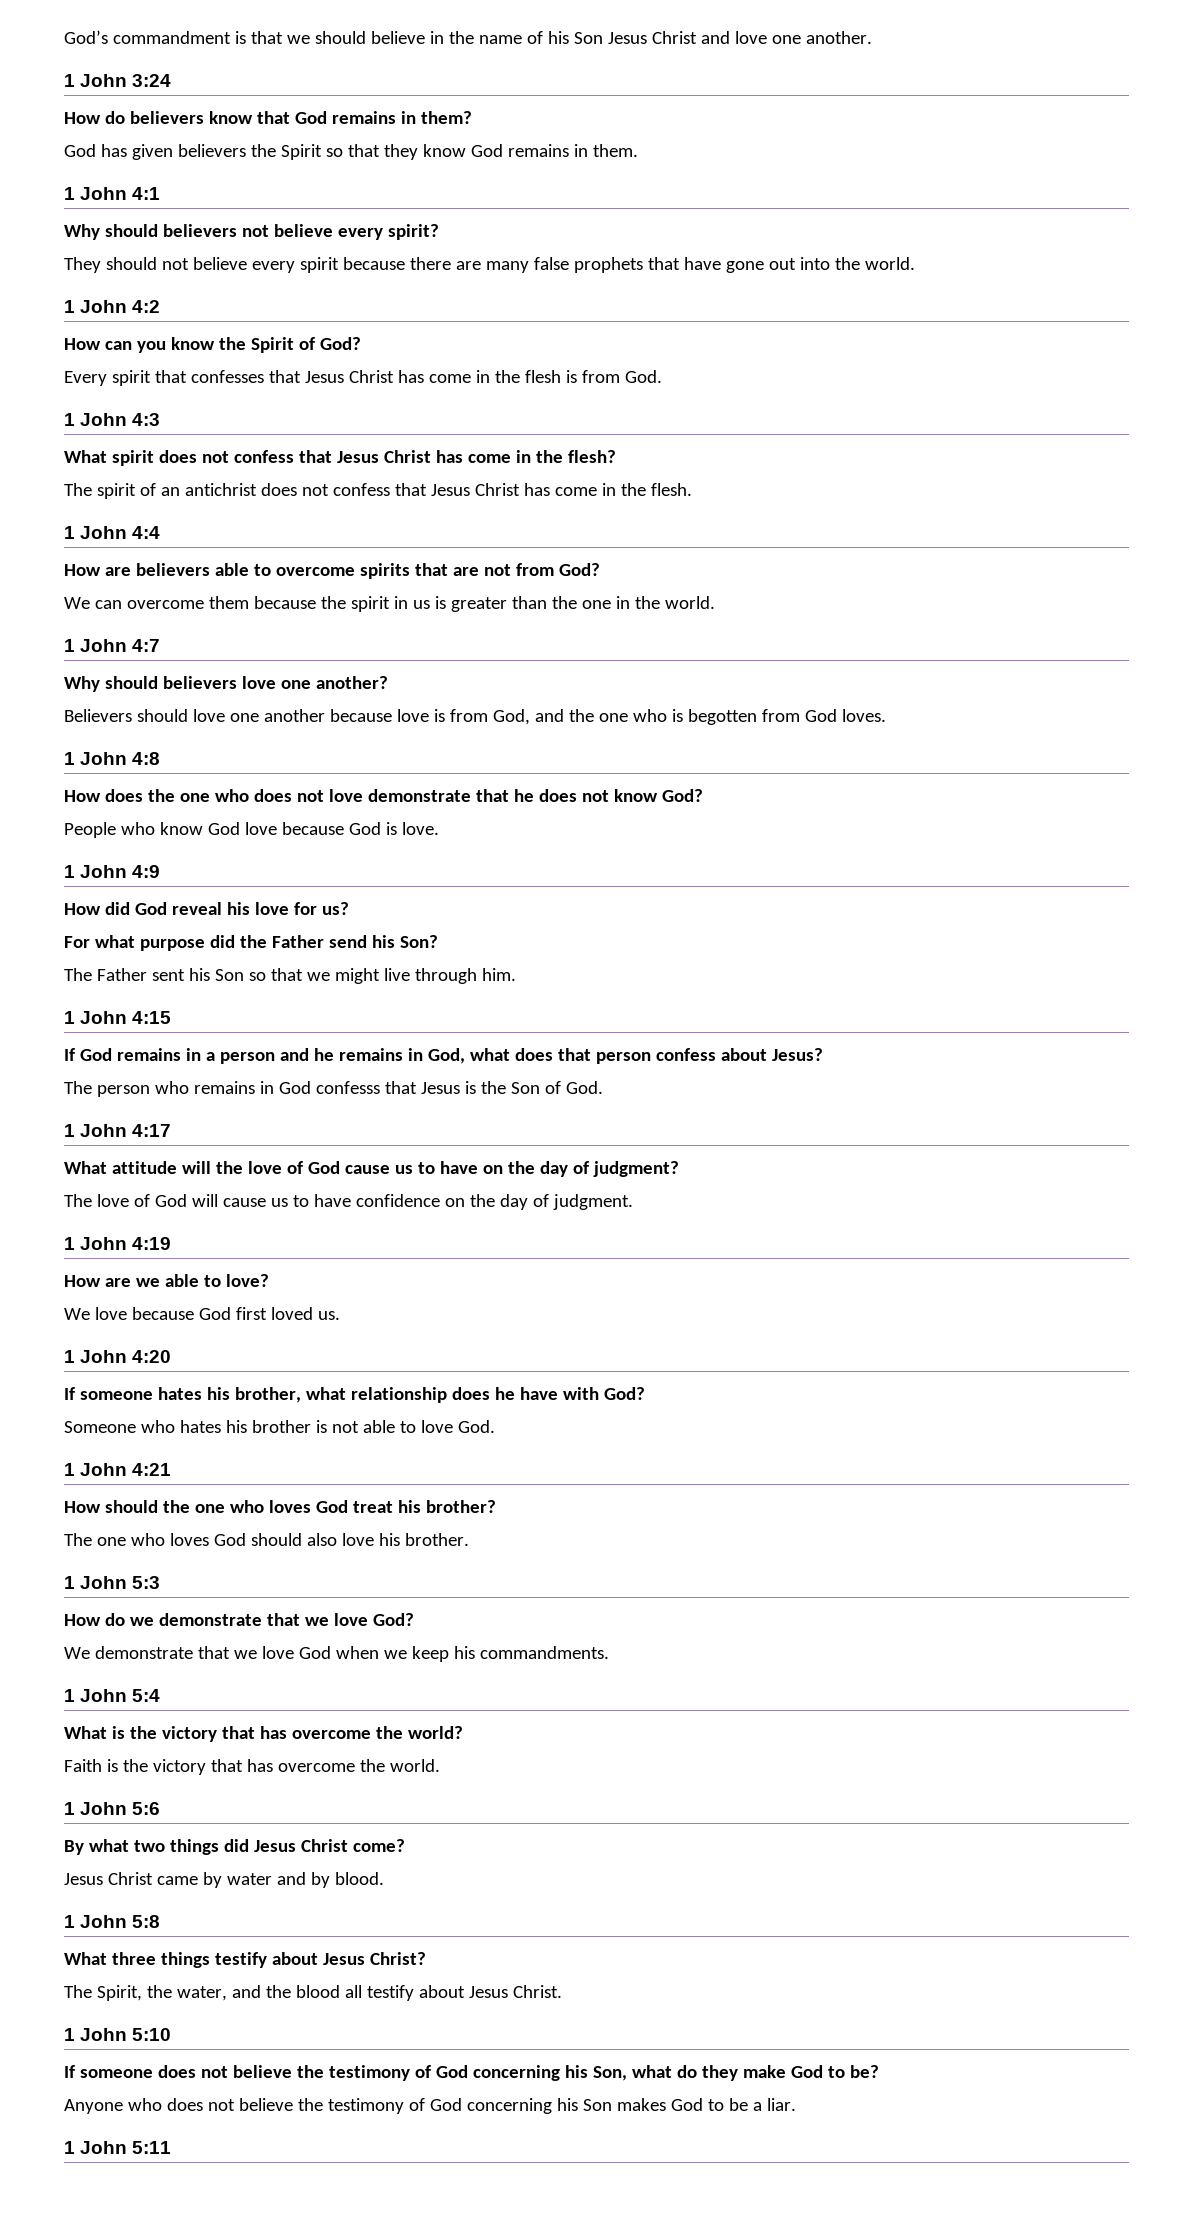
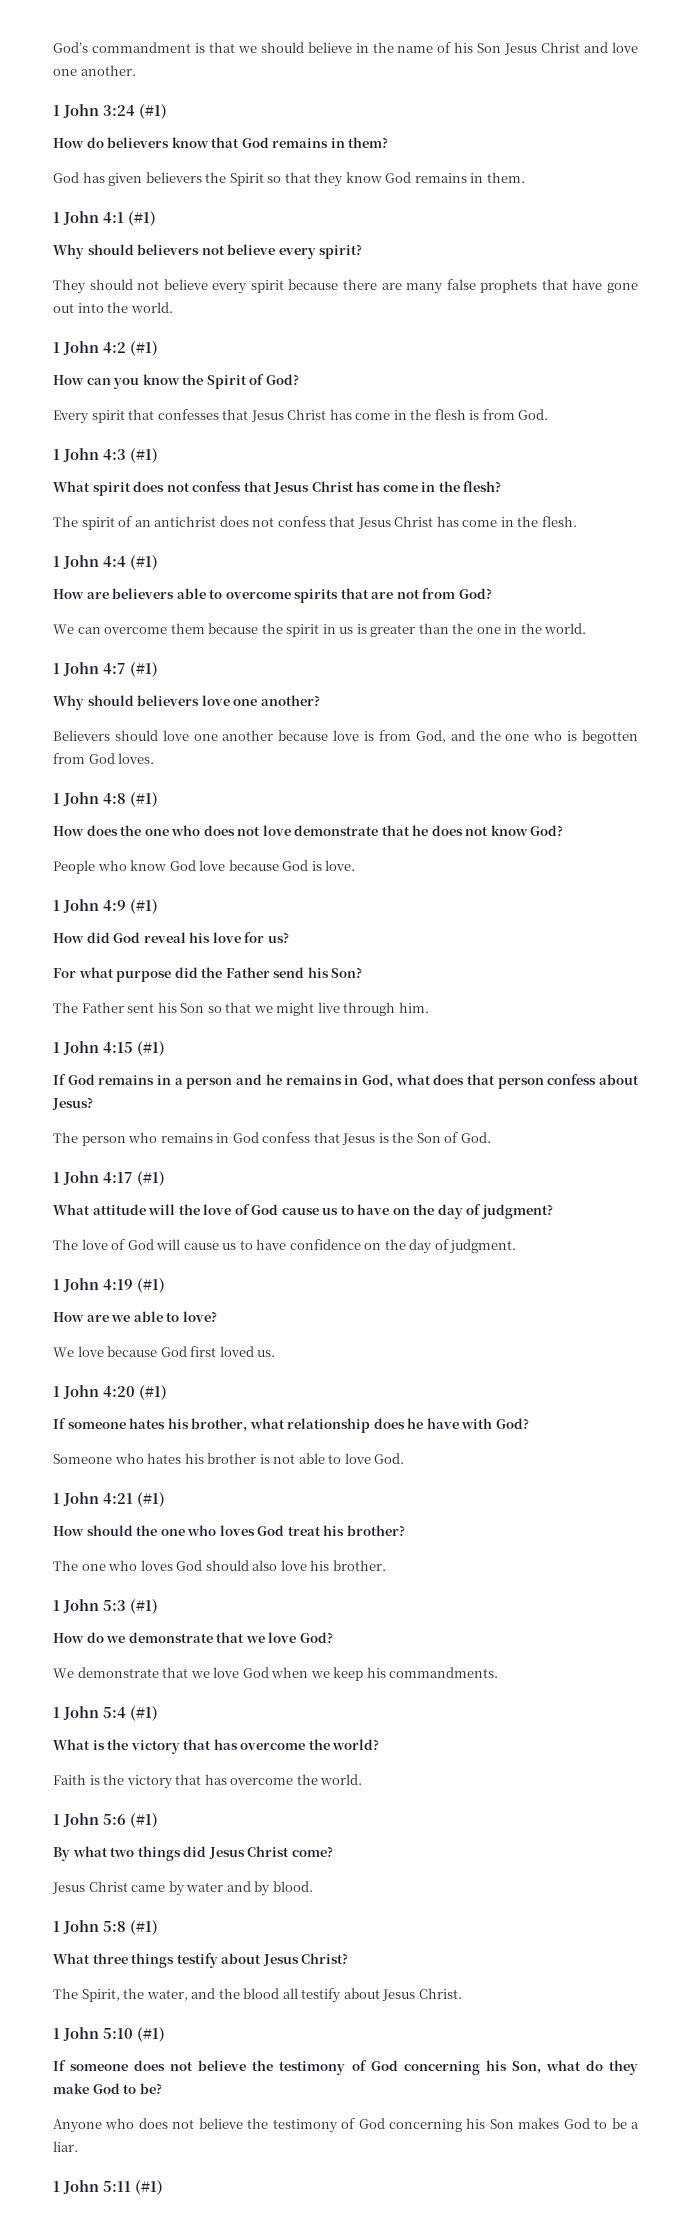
- 1 John 3:24
+ 1 John 3:24 (#1)
- 1 John 4:1
+ 1 John 4:1 (#1)
- 1 John 4:2
+ 1 John 4:2 (#1)
- 1 John 4:3
+ 1 John 4:3 (#1)
- 1 John 4:4
+ 1 John 4:4 (#1)
- 1 John 4:7
+ 1 John 4:7 (#1)
- 1 John 4:8
+ 1 John 4:8 (#1)
- 1 John 4:9
+ 1 John 4:9 (#1)
- 1 John 4:15
+ 1 John 4:15 (#1)
- The person who remains in God confesss that Jesus is the Son of God.
+ The person who remains in God confess that Jesus is the Son of God.
- 1 John 4:17
+ 1 John 4:17 (#1)
- 1 John 4:19
+ 1 John 4:19 (#1)
- 1 John 4:20
+ 1 John 4:20 (#1)
- 1 John 4:21
+ 1 John 4:21 (#1)
- 1 John 5:3
+ 1 John 5:3 (#1)
- 1 John 5:4
+ 1 John 5:4 (#1)
- 1 John 5:6
+ 1 John 5:6 (#1)
- 1 John 5:8
+ 1 John 5:8 (#1)
- 1 John 5:10
+ 1 John 5:10 (#1)
- 1 John 5:11
+ 1 John 5:11 (#1)

